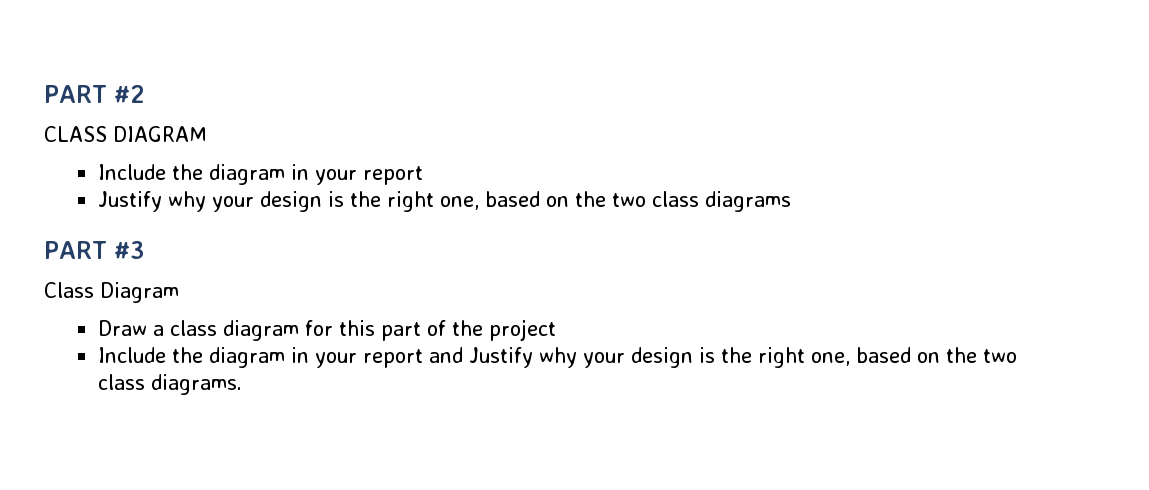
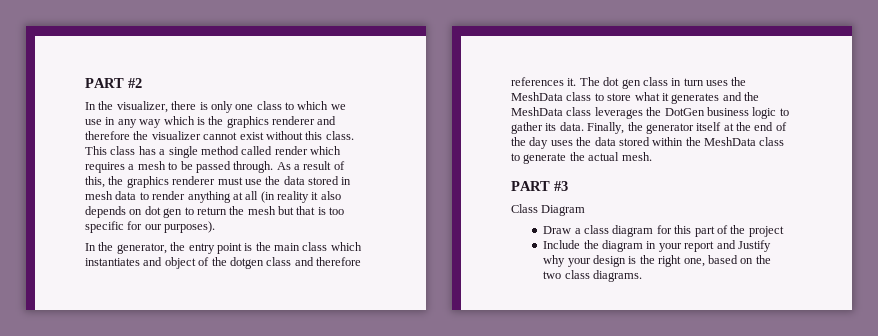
- CLASS DIAGRAM
- Include the diagram in your report
- Justify why your design is the right one, based on the two class diagrams
+ In the visualizer, there is only one class to which we use in any way which is the graphics renderer and therefore the visualizer cannot exist without this class. This class has a single method called render which requires a mesh to be passed through. As a result of this, the graphics renderer must use the data stored in mesh data to render anything at all (in reality it also depends on dot gen to return the mesh but that is too specific for our purposes).
+ In the generator, the entry point is the main class which instantiates and object of the dotgen class and therefore references it. The dot gen class in turn uses the MeshData class to store what it generates and the MeshData class leverages the DotGen business logic to gather its data. Finally, the generator itself at the end of the day uses the data stored within the MeshData class to generate the actual mesh.

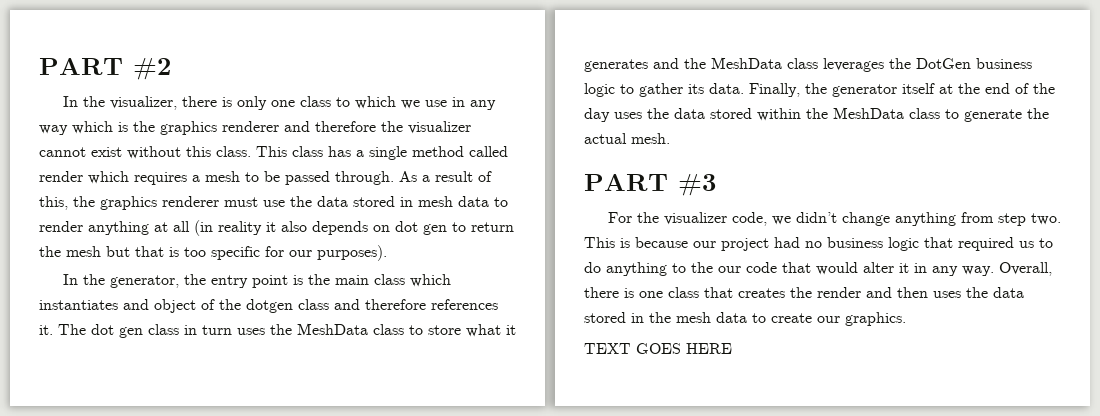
- Class Diagram
- Draw a class diagram for this part of the project
- Include the diagram in your report and Justify why your design is the right one, based on the two class diagrams.
+ For the visualizer code, we didn’t change anything from step two. This is because our project had no business logic that required us to do anything to the our code that would alter it in any way. Overall, there is one class that creates the render and then uses the data stored in the mesh data to create our graphics.
+ TEXT GOES HERE

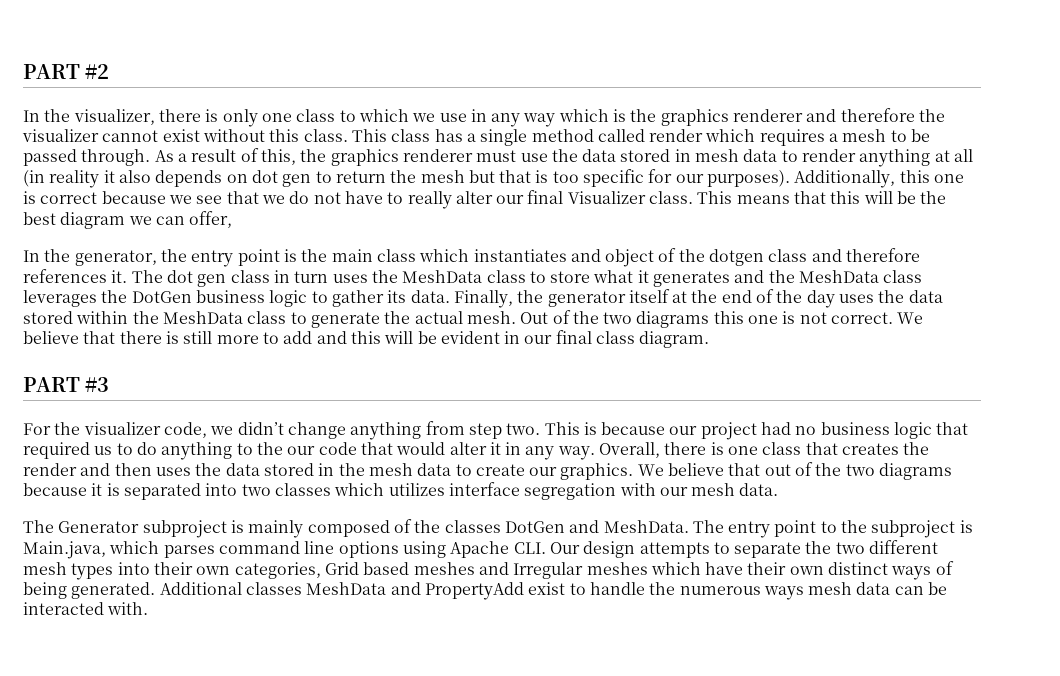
+ Additionally, this one is correct because we see that we do not have to really alter our final Visualizer class. This means that this will be the best diagram we can offer,
+ Out of the two diagrams this one is not correct. We believe that there is still more to add and this will be evident in our final class diagram.
- Overall, there is one class that creates the render and then uses the data stored in the mesh data to create our graphics.
- TEXT GOES HERE
+ Overall, there is one class that creates the render and then uses the data stored in the mesh data to create our graphics. We believe that out of the two diagrams because it is separated into two classes which utilizes interface segregation with our mesh data.
+ The Generator subproject is mainly composed of the classes DotGen and MeshData. The entry point to the subproject is Main.java, which parses command line options using Apache CLI. Our design attempts to separate the two different mesh types into their own categories, Grid based meshes and Irregular meshes which have their own distinct ways of being generated. Additional classes MeshData and PropertyAdd exist to handle the numerous ways mesh data can be interacted with.

